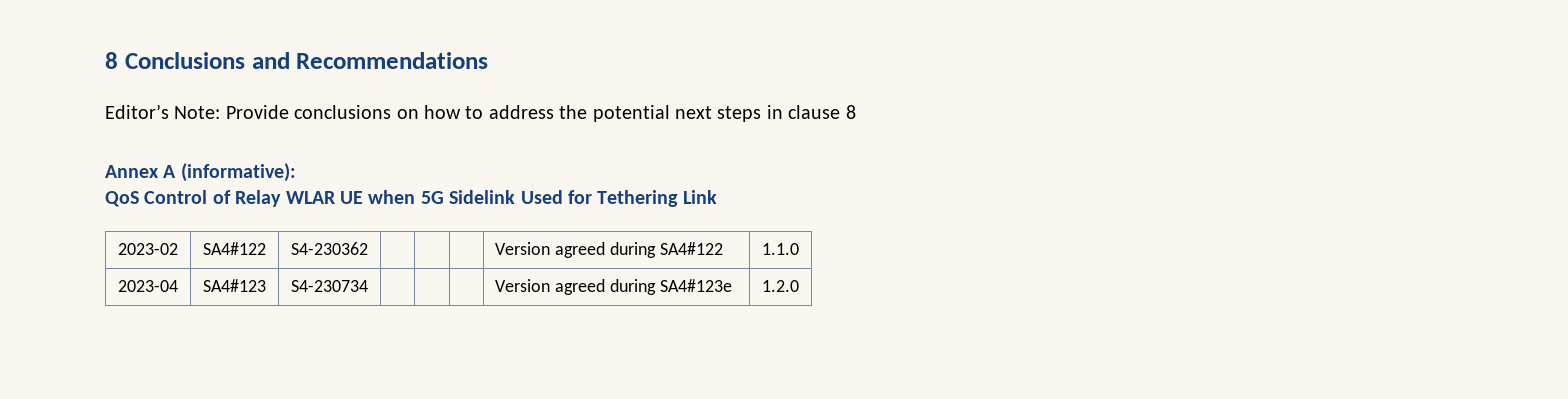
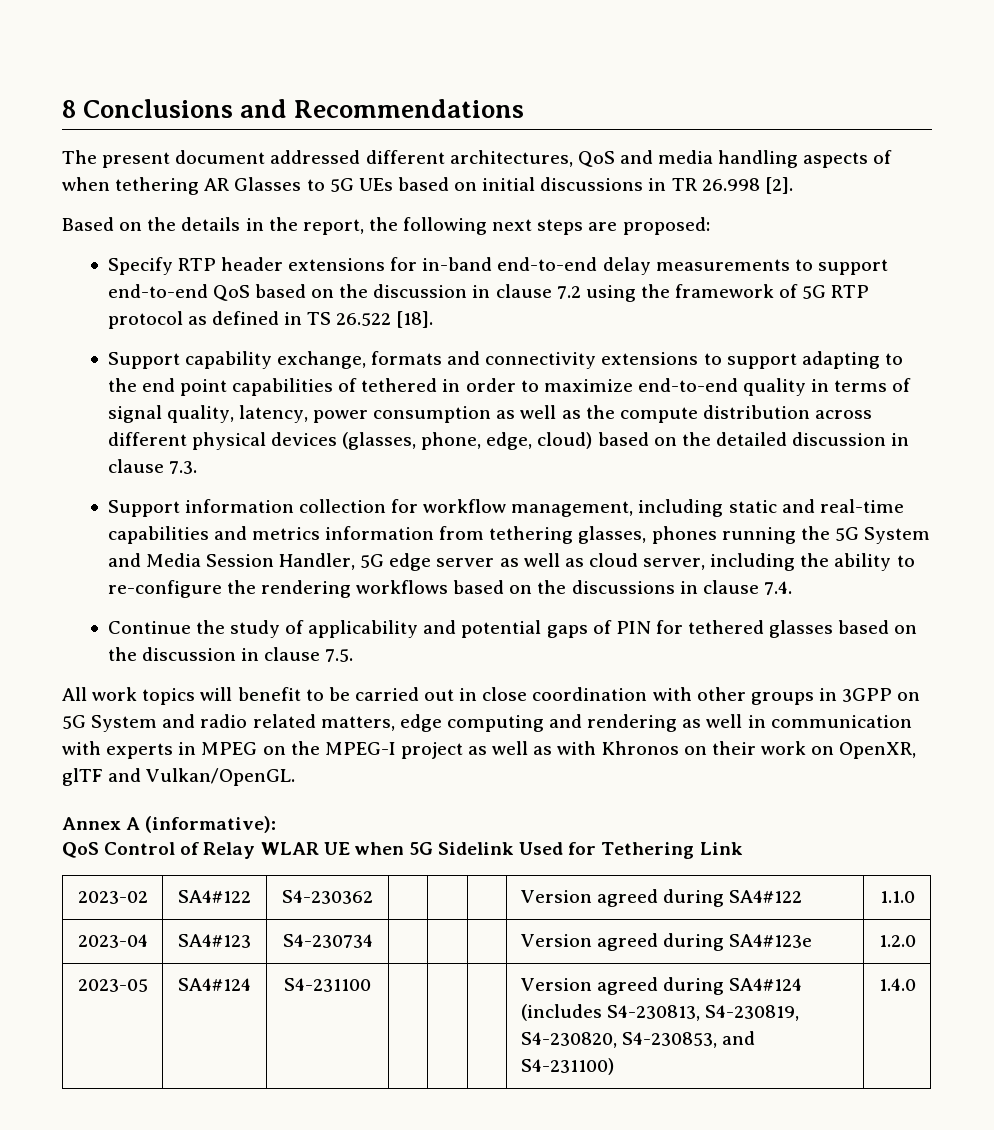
- Editor’s Note: Provide conclusions on how to address the potential next steps in clause 8
+ The present document addressed different architectures, QoS and media handling aspects of when tethering AR Glasses to 5G UEs based on initial discussions in TR 26.998 [2].
+ Based on the details in the report, the following next steps are proposed:
+ Specify RTP header extensions for in-band end-to-end delay measurements to support end-to-end QoS based on the discussion in clause 7.2 using the framework of 5G RTP protocol as defined in TS 26.522 [18].
+ Support capability exchange, formats and connectivity extensions to support adapting to the end point capabilities of tethered in order to maximize end-to-end quality in terms of signal quality, latency, power consumption as well as the compute distribution across different physical devices (glasses, phone, edge, cloud) based on the detailed discussion in clause 7.3.
+ Support information collection for workflow management, including static and real-time capabilities and metrics information from tethering glasses, phones running the 5G System and Media Session Handler, 5G edge server as well as cloud server, including the ability to re-configure the rendering workflows based on the discussions in clause 7.4.
+ Continue the study of applicability and potential gaps of PIN for tethered glasses based on the discussion in clause 7.5.
+ All work topics will benefit to be carried out in close coordination with other groups in 3GPP on 5G System and radio related matters, edge computing and rendering as well in communication with experts in MPEG on the MPEG-I project as well as with Khronos on their work on OpenXR, glTF and Vulkan/OpenGL.
+ 2023-05 | SA4#124 | S4-231100 | | | | Version agreed during SA4#124 (includes S4-230813, S4-230819, S4-230820, S4-230853, and S4-231100) | 1.4.0

